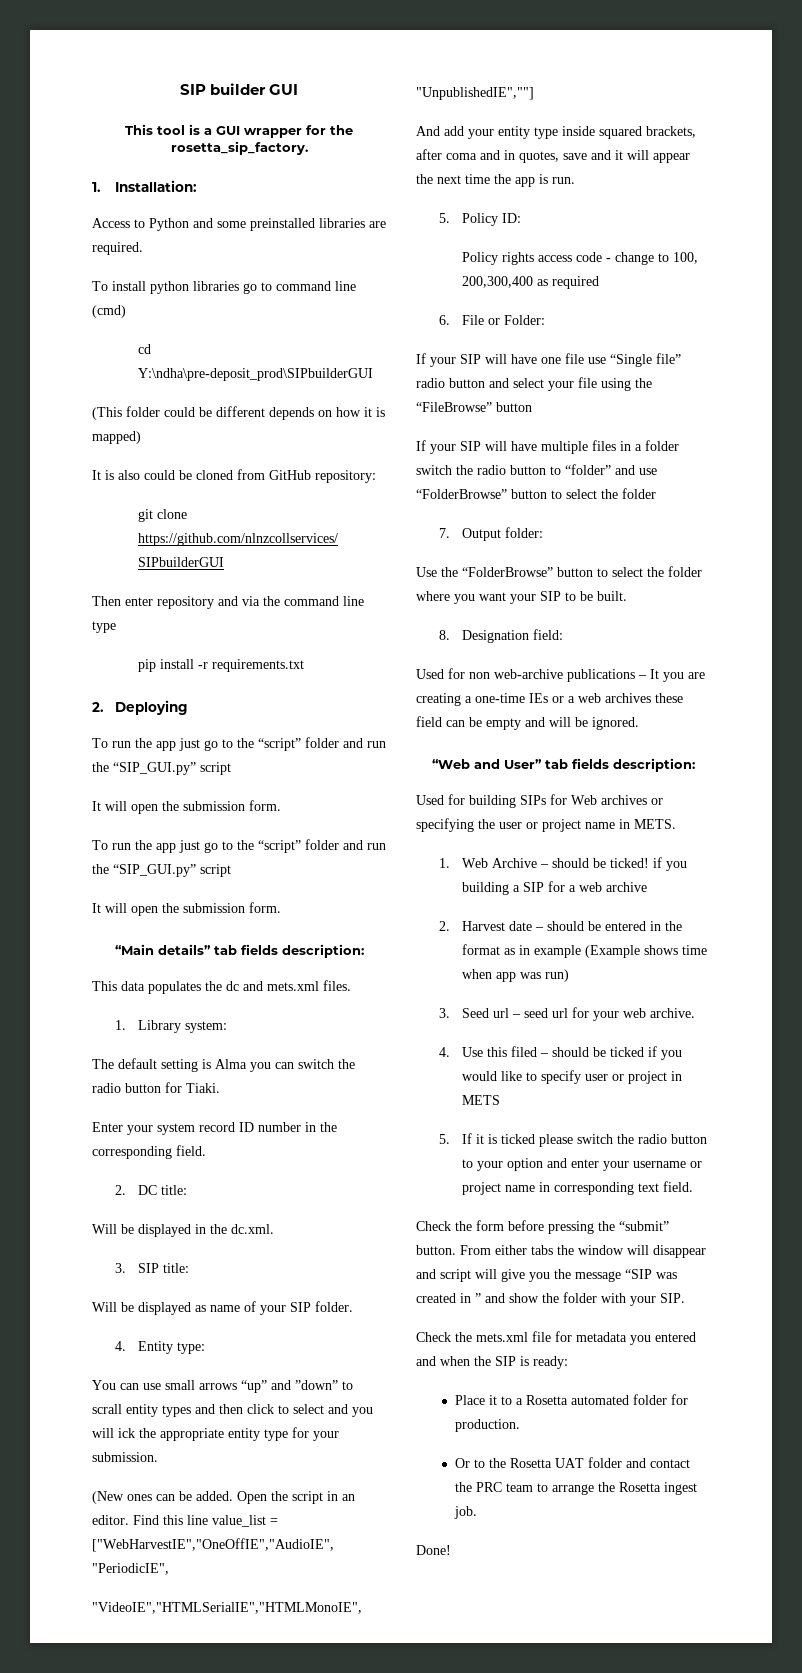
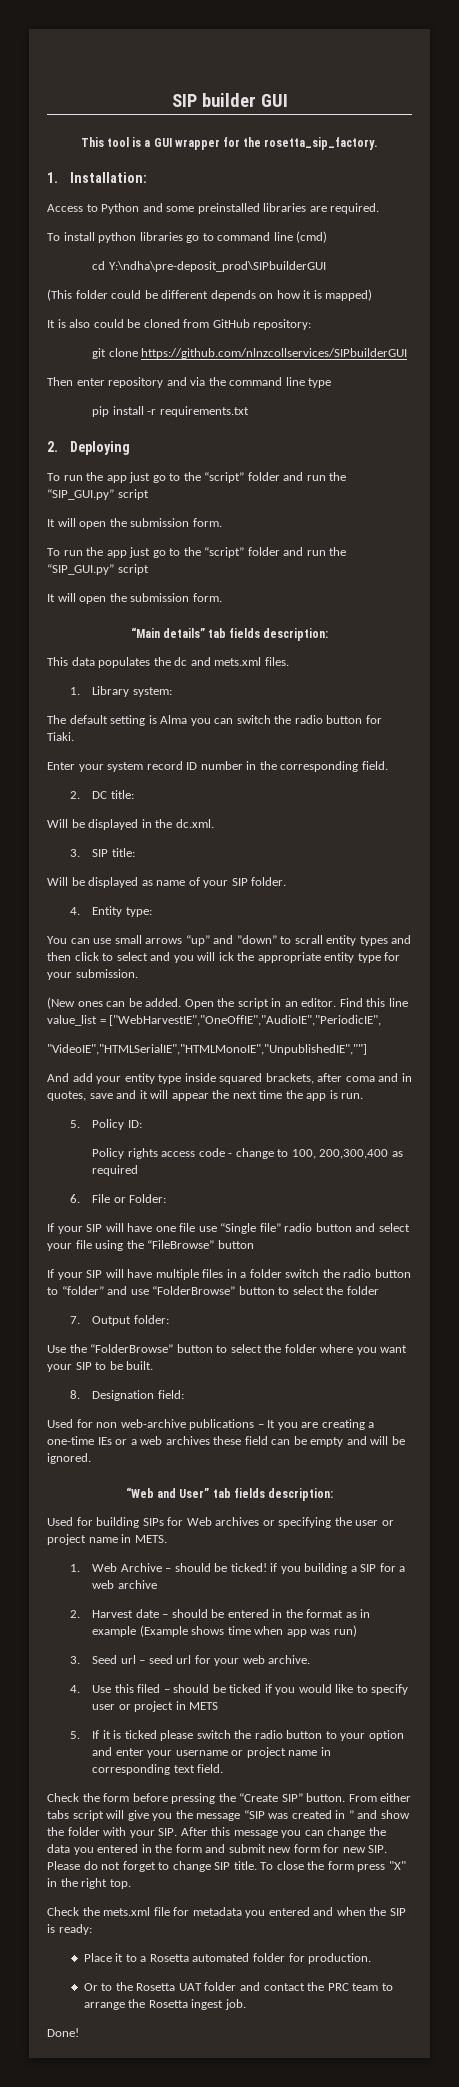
- Check the form before pressing the “submit” button.
+ Check the form before pressing the “Create SIP” button.
- From either tabs the window will disappear and script will give you the message “SIP was created in ” and show the folder with your SIP.
+ From either tabs script will give you the message “SIP was created in ” and show the folder with your SIP. After this message you can change the data you entered in the form and submit new form for new SIP. Please do not forget to change SIP title. To close the form press "X" in the right top.

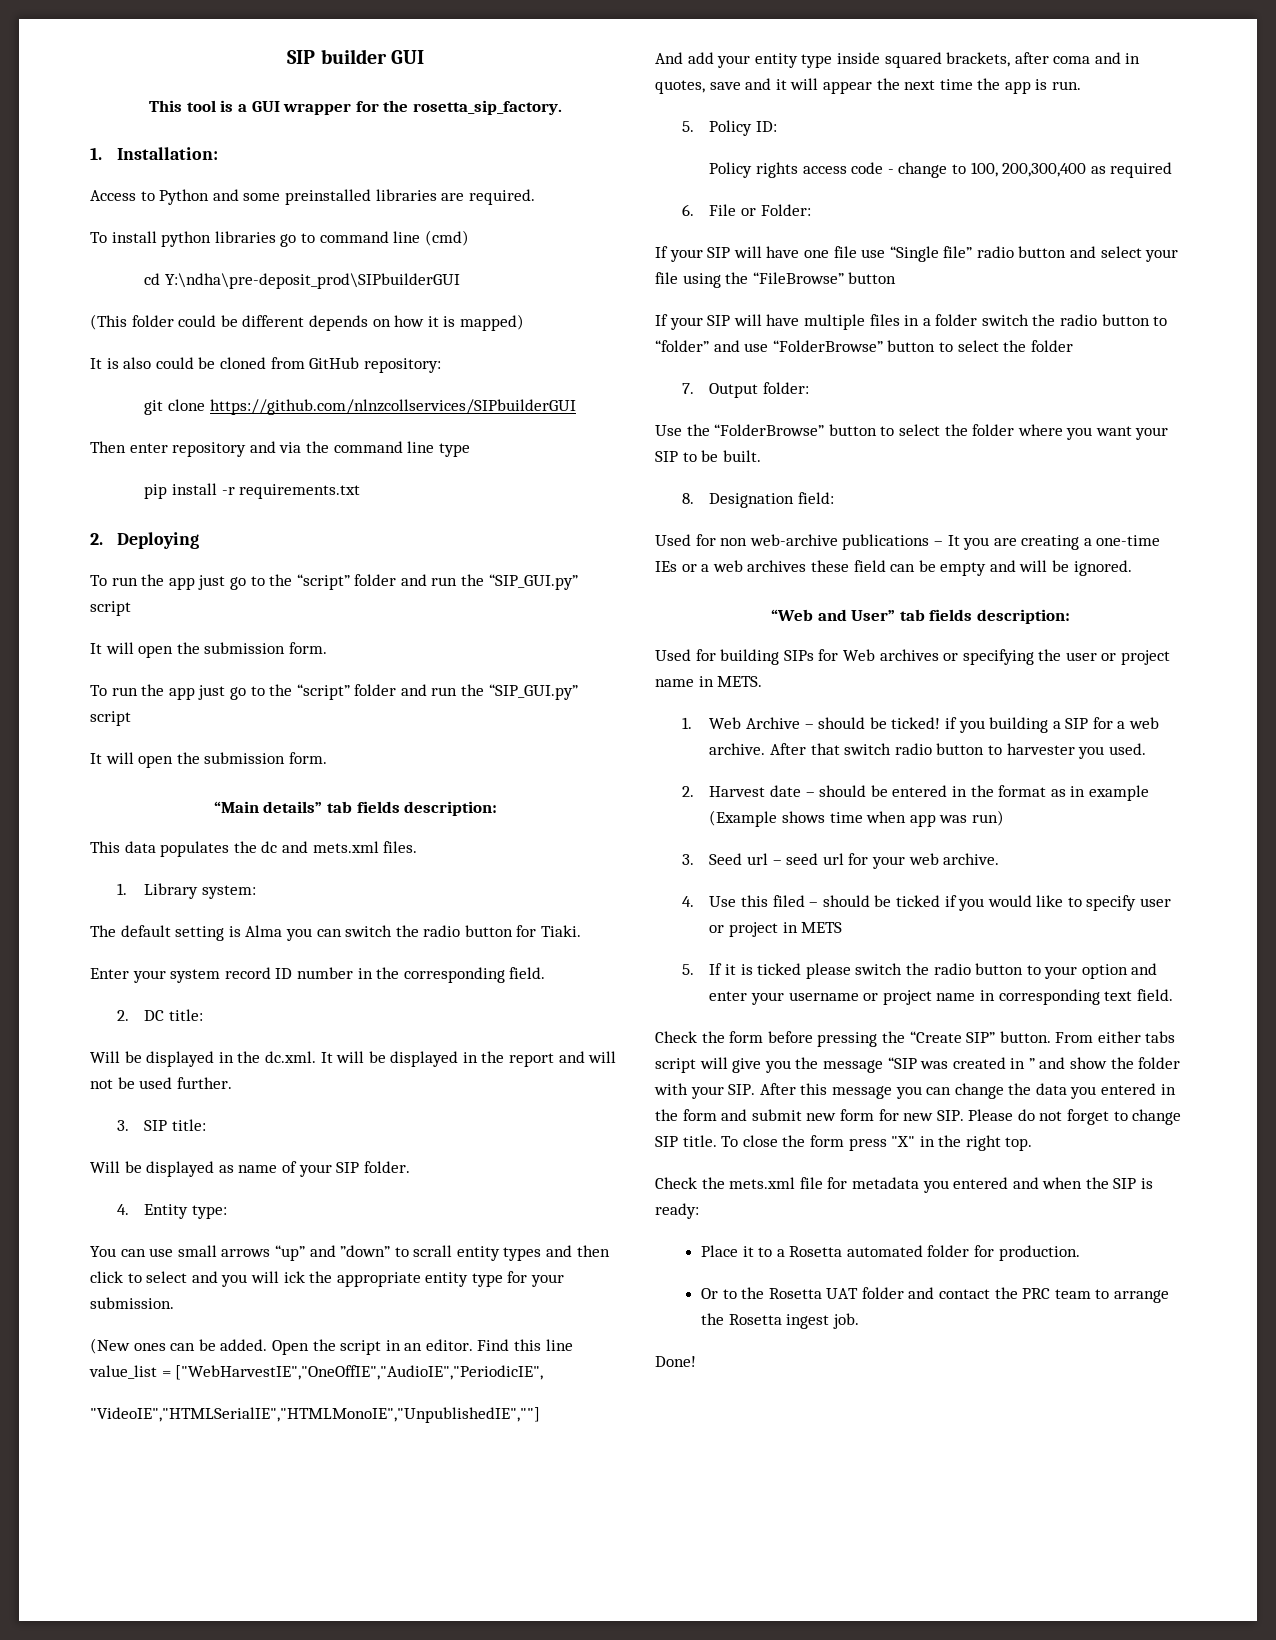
- Will be displayed in the dc.xml.
+ Will be displayed in the dc.xml. It will be displayed in the report and will not be used further.
- 1. Web Archive – should be ticked! if you building a SIP for a web archive
+ 1. Web Archive – should be ticked! if you building a SIP for a web archive. After that switch radio button to harvester you used.

